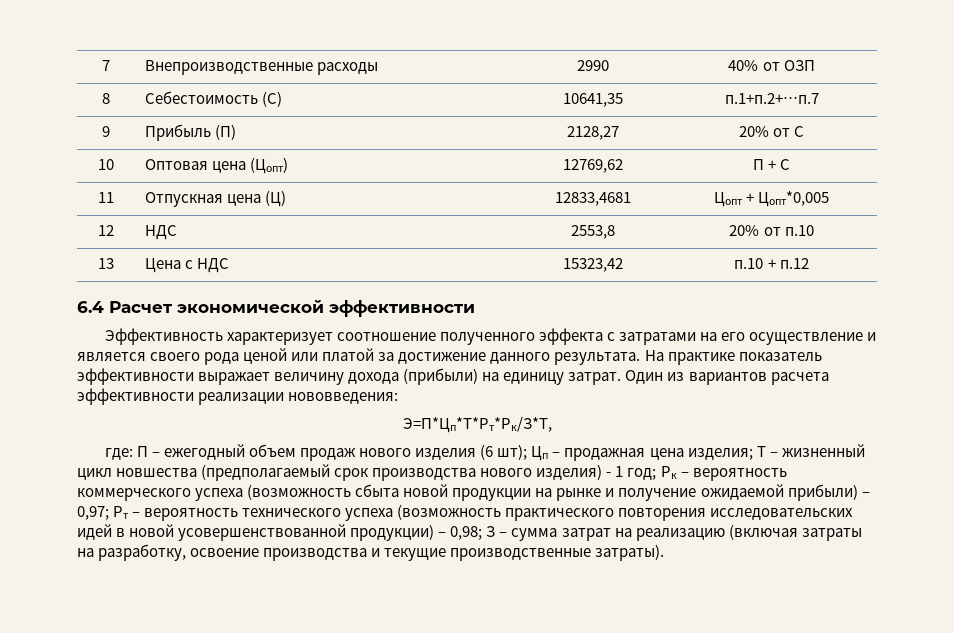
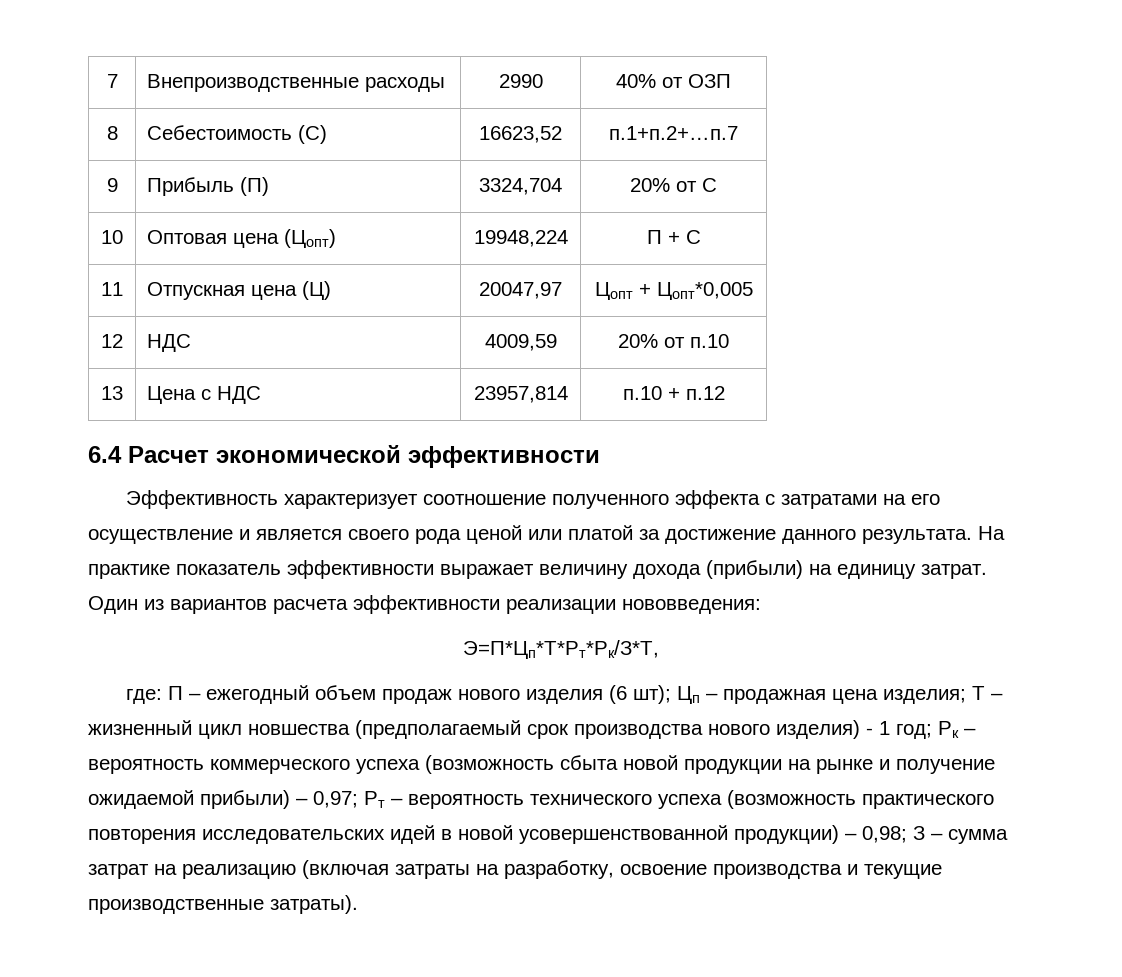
- 8 | Себестоимость (С) | 10641,35 | п.1+п.2+…п.7
+ 8 | Себестоимость (С) | 16623,52 | п.1+п.2+…п.7
- 9 | Прибыль (П) | 2128,27 | 20% от С
+ 9 | Прибыль (П) | 3324,704 | 20% от С
- 10 | Оптовая цена (Цопт) | 12769,62 | П + С
+ 10 | Оптовая цена (Цопт) | 19948,224 | П + С
- 11 | Отпускная цена (Ц) | 12833,4681 | Цопт + Цопт*0,005
+ 11 | Отпускная цена (Ц) | 20047,97 | Цопт + Цопт*0,005
- 12 | НДС | 2553,8 | 20% от п.10
+ 12 | НДС | 4009,59 | 20% от п.10
- 13 | Цена с НДС | 15323,42 | п.10 + п.12
+ 13 | Цена с НДС | 23957,814 | п.10 + п.12

